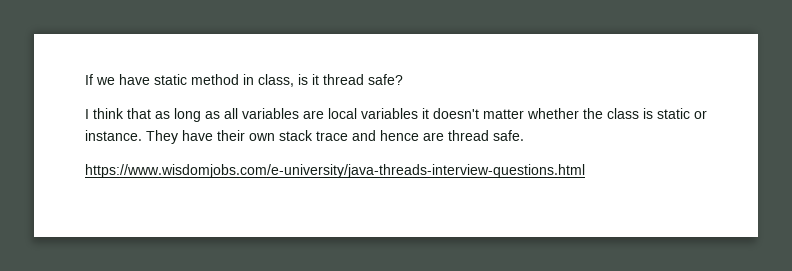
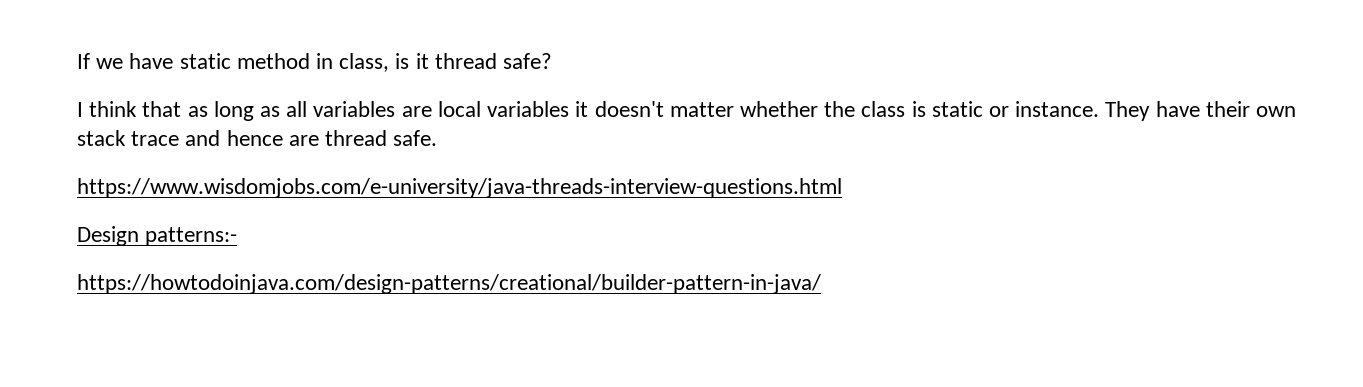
+ Design patterns:-
+ https://howtodoinjava.com/design-patterns/creational/builder-pattern-in-java/

